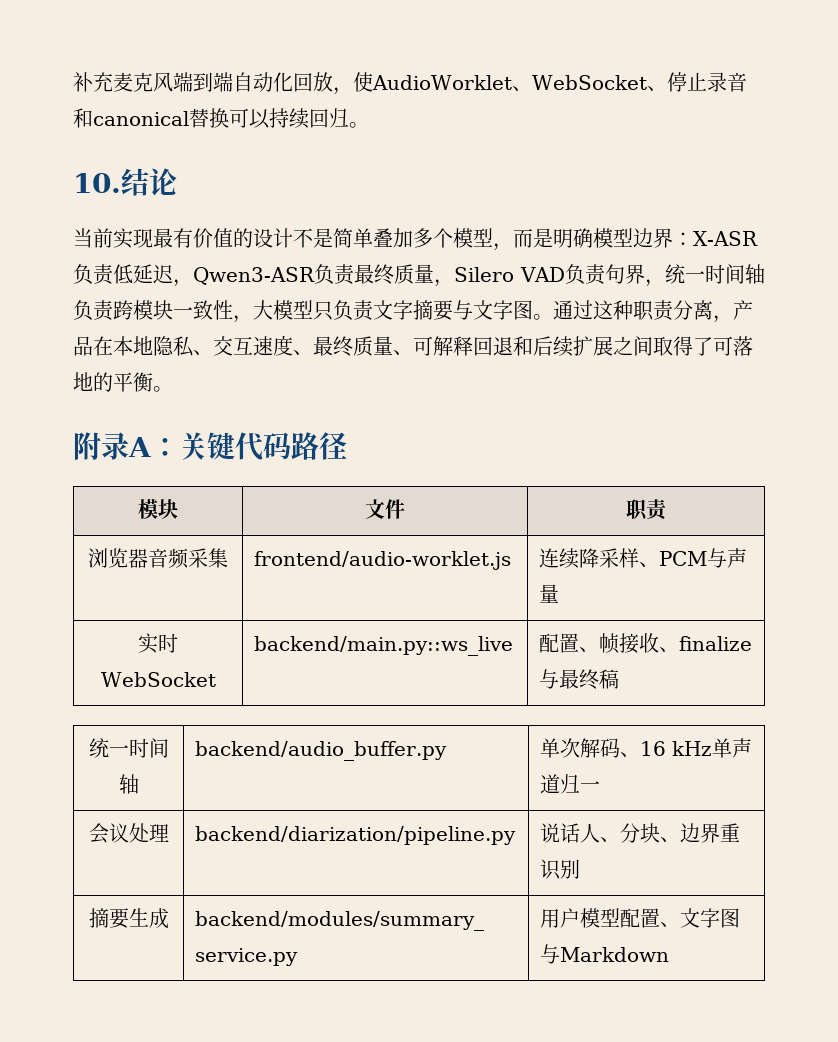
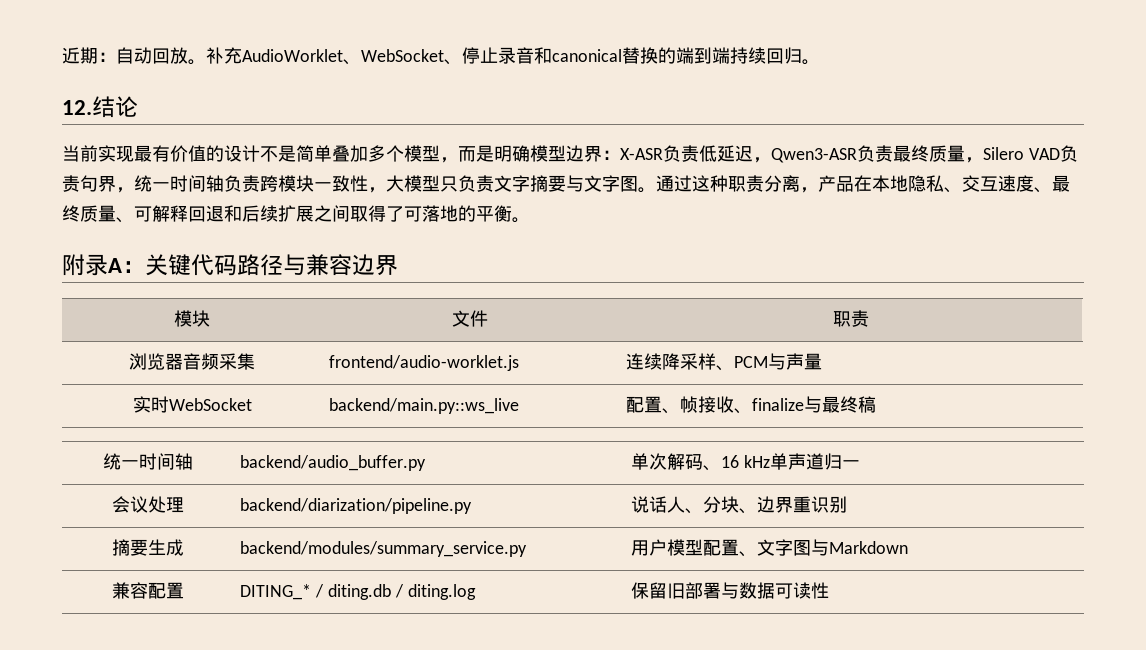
- 补充麦克风端到端自动化回放，使AudioWorklet、WebSocket、停止录音和canonical替换可以持续回归。
+ 近期：自动回放。补充AudioWorklet、WebSocket、停止录音和canonical替换的端到端持续回归。
- 10.结论
+ 12.结论
- 附录A：关键代码路径
+ 附录A：关键代码路径与兼容边界
+ 兼容配置 | DITING_* / diting.db / diting.log | 保留旧部署与数据可读性

